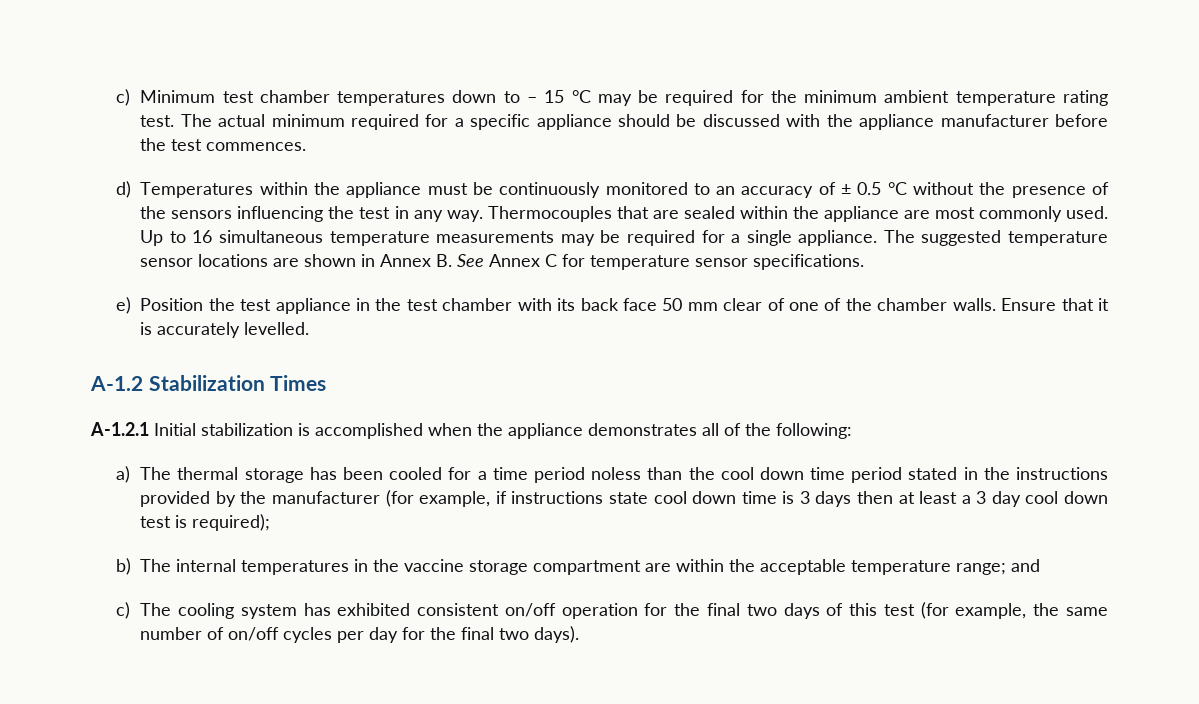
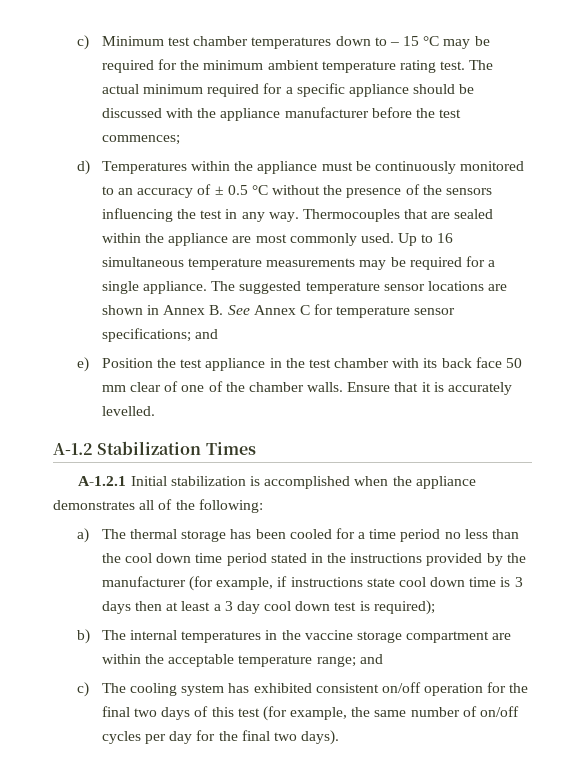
- The actual minimum required for a specific appliance should be discussed with the appliance manufacturer before the test commences.
+ The actual minimum required for a specific appliance should be discussed with the appliance manufacturer before the test commences;
- The suggested temperature sensor locations are shown in Annex B. See Annex C for temperature sensor specifications.
+ The suggested temperature sensor locations are shown in Annex B. See Annex C for temperature sensor specifications; and
- a) The thermal storage has been cooled for a time period noless than the cool down time period stated in the instructions provided by the manufacturer (for example, if instructions state cool down time is 3 days then at least a 3 day cool down test is required);
+ a) The thermal storage has been cooled for a time period no less than the cool down time period stated in the instructions provided by the manufacturer (for example, if instructions state cool down time is 3 days then at least a 3 day cool down test is required);

